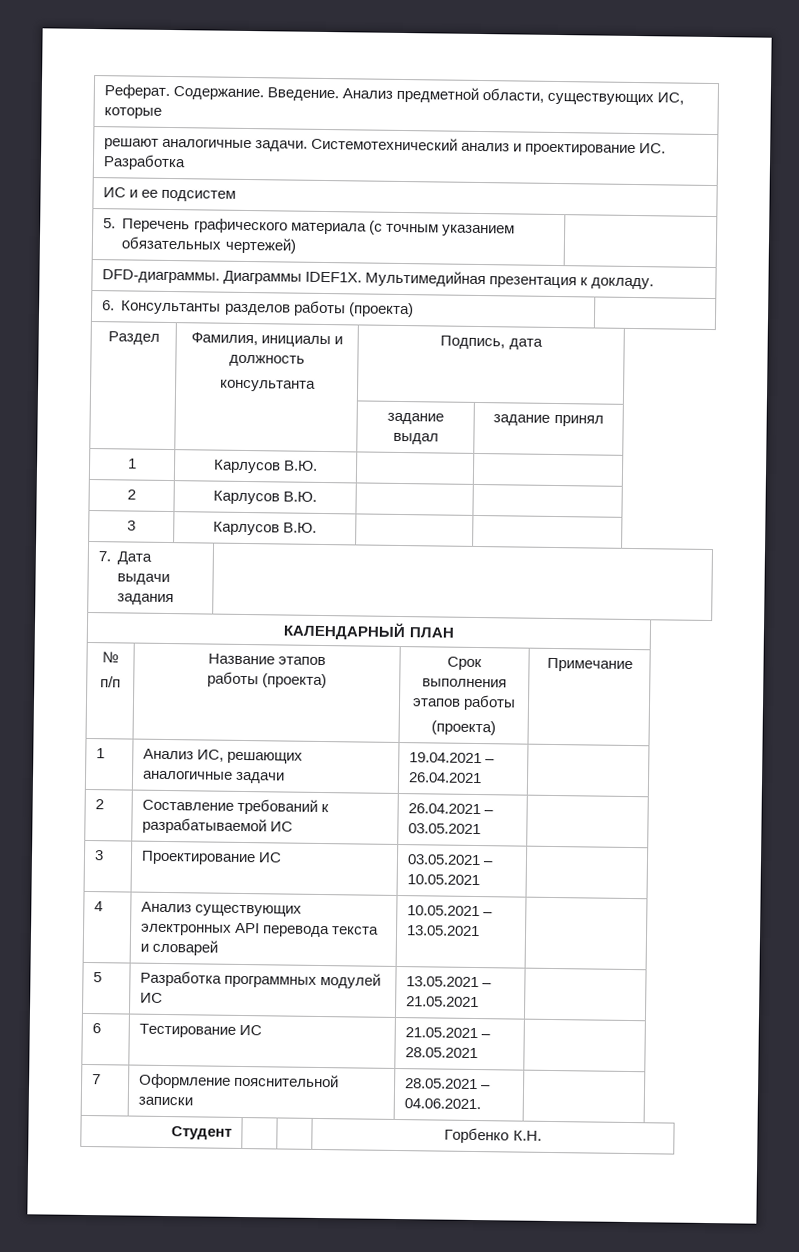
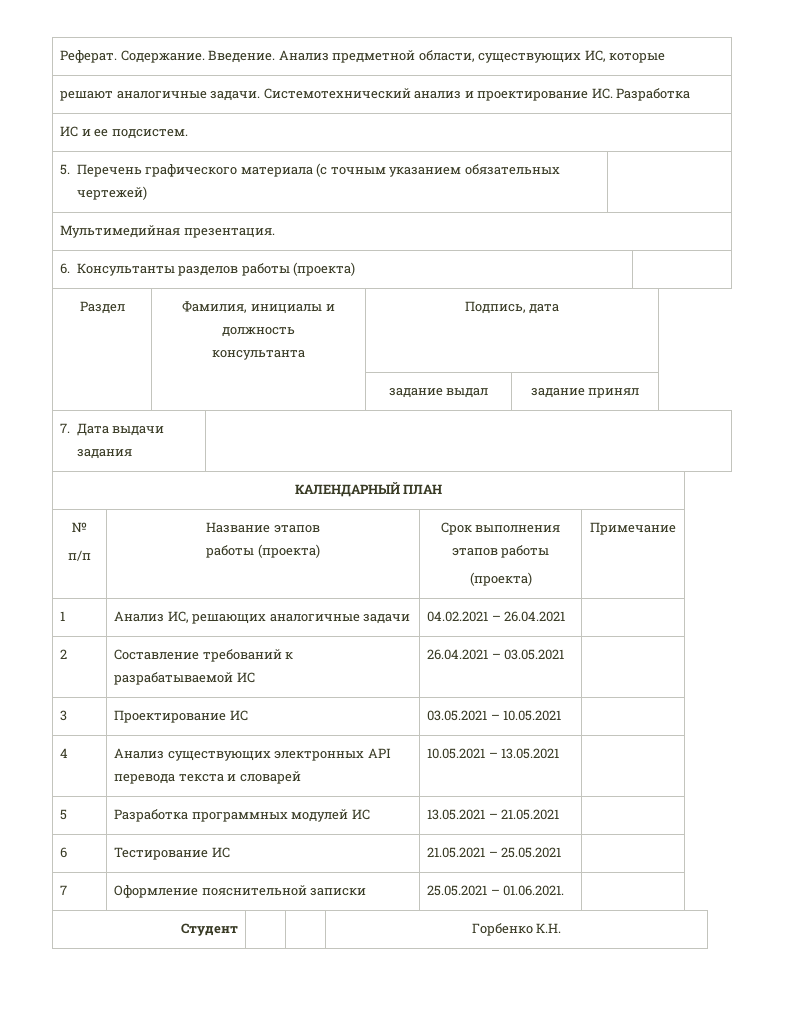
- ИС и ее подсистем
+ ИС и ее подсистем.
- DFD-диаграммы. Диаграммы IDEF1X. Мультимедийная презентация к докладу.
+ Мультимедийная презентация.
- 1 | Карлусов В.Ю. | |
- 2 | Карлусов В.Ю. | |
- 3 | Карлусов В.Ю. | |
- 1 | Анализ ИС, решающих аналогичные задачи | 19.04.2021 – 26.04.2021 |
+ 1 | Анализ ИС, решающих аналогичные задачи | 04.02.2021 – 26.04.2021 |
- 6 | Тестирование ИС | 21.05.2021 – 28.05.2021 |
+ 6 | Тестирование ИС | 21.05.2021 – 25.05.2021 |
- 7 | Оформление пояснительной записки | 28.05.2021 – 04.06.2021. |
+ 7 | Оформление пояснительной записки | 25.05.2021 – 01.06.2021. |

